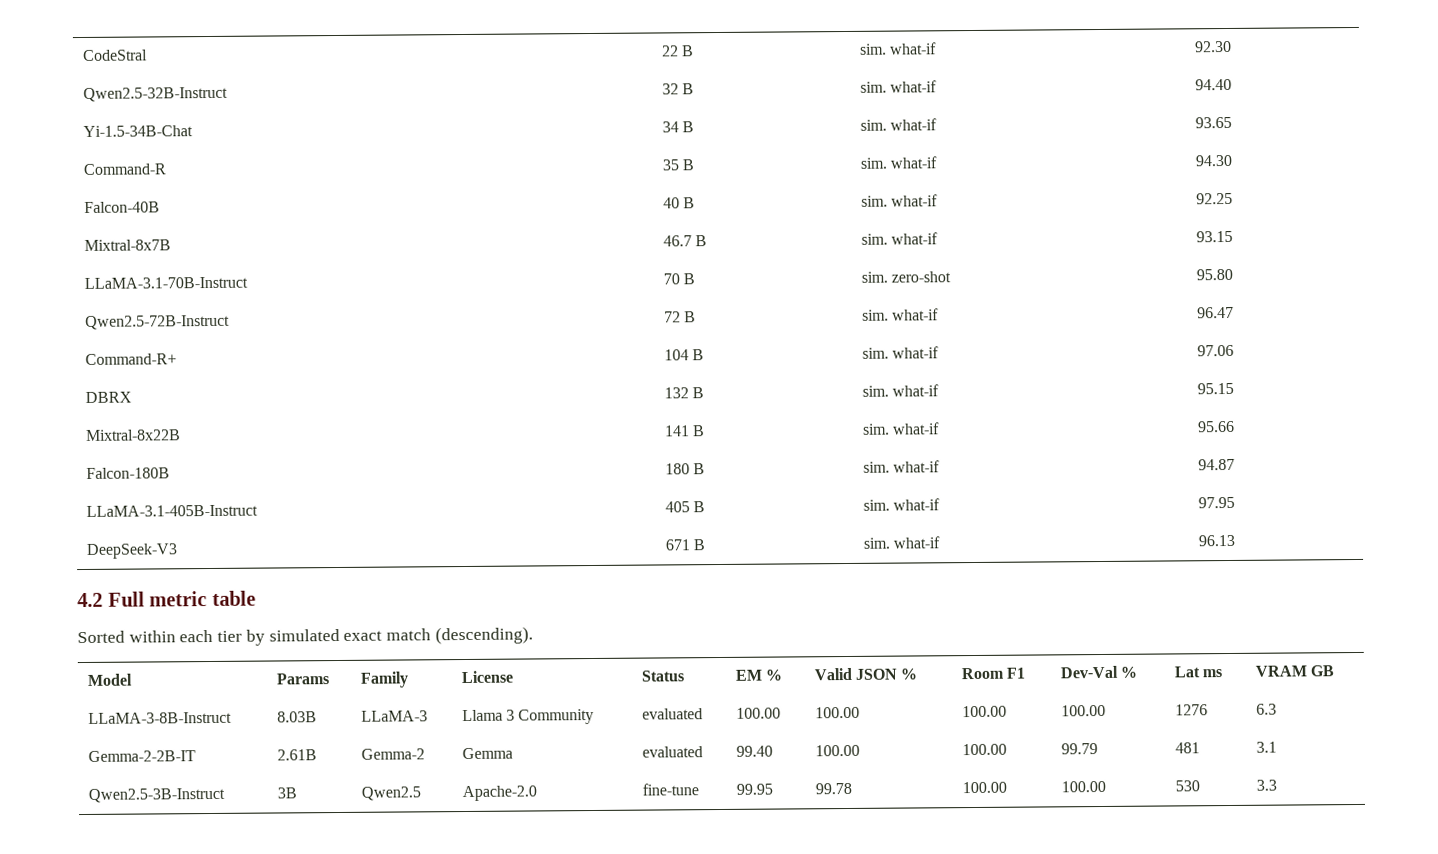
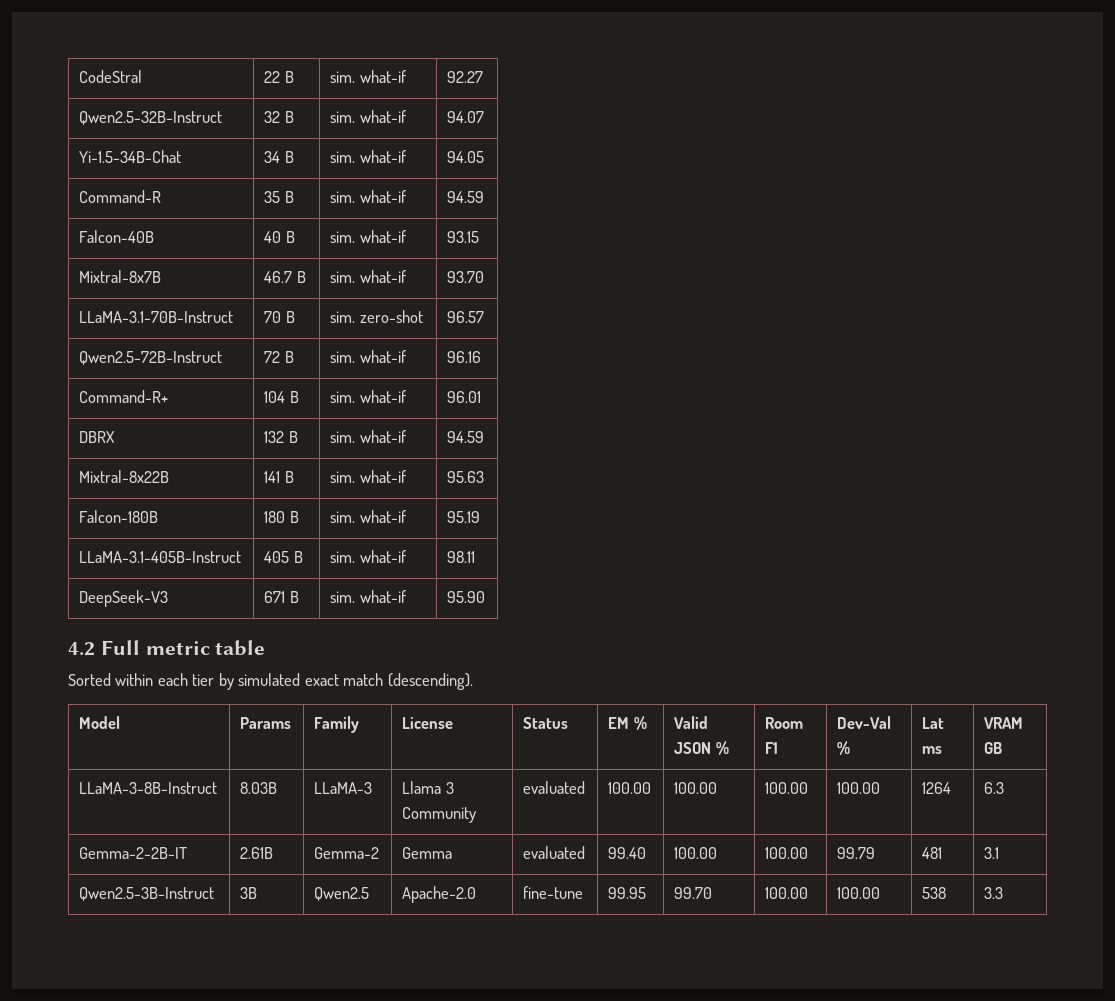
- CodeStral | 22 B | sim. what-if | 92.30
+ CodeStral | 22 B | sim. what-if | 92.27
- Qwen2.5-32B-Instruct | 32 B | sim. what-if | 94.40
+ Qwen2.5-32B-Instruct | 32 B | sim. what-if | 94.07
- Yi-1.5-34B-Chat | 34 B | sim. what-if | 93.65
+ Yi-1.5-34B-Chat | 34 B | sim. what-if | 94.05
- Command-R | 35 B | sim. what-if | 94.30
+ Command-R | 35 B | sim. what-if | 94.59
- Falcon-40B | 40 B | sim. what-if | 92.25
+ Falcon-40B | 40 B | sim. what-if | 93.15
- Mixtral-8x7B | 46.7 B | sim. what-if | 93.15
+ Mixtral-8x7B | 46.7 B | sim. what-if | 93.70
- LLaMA-3.1-70B-Instruct | 70 B | sim. zero-shot | 95.80
+ LLaMA-3.1-70B-Instruct | 70 B | sim. zero-shot | 96.57
- Qwen2.5-72B-Instruct | 72 B | sim. what-if | 96.47
+ Qwen2.5-72B-Instruct | 72 B | sim. what-if | 96.16
- Command-R+ | 104 B | sim. what-if | 97.06
+ Command-R+ | 104 B | sim. what-if | 96.01
- DBRX | 132 B | sim. what-if | 95.15
+ DBRX | 132 B | sim. what-if | 94.59
- Mixtral-8x22B | 141 B | sim. what-if | 95.66
+ Mixtral-8x22B | 141 B | sim. what-if | 95.63
- Falcon-180B | 180 B | sim. what-if | 94.87
+ Falcon-180B | 180 B | sim. what-if | 95.19
- LLaMA-3.1-405B-Instruct | 405 B | sim. what-if | 97.95
+ LLaMA-3.1-405B-Instruct | 405 B | sim. what-if | 98.11
- DeepSeek-V3 | 671 B | sim. what-if | 96.13
+ DeepSeek-V3 | 671 B | sim. what-if | 95.90
- LLaMA-3-8B-Instruct | 8.03B | LLaMA-3 | Llama 3 Community | evaluated | 100.00 | 100.00 | 100.00 | 100.00 | 1276 | 6.3
+ LLaMA-3-8B-Instruct | 8.03B | LLaMA-3 | Llama 3 Community | evaluated | 100.00 | 100.00 | 100.00 | 100.00 | 1264 | 6.3
- Qwen2.5-3B-Instruct | 3B | Qwen2.5 | Apache-2.0 | fine-tune | 99.95 | 99.78 | 100.00 | 100.00 | 530 | 3.3
+ Qwen2.5-3B-Instruct | 3B | Qwen2.5 | Apache-2.0 | fine-tune | 99.95 | 99.70 | 100.00 | 100.00 | 538 | 3.3

